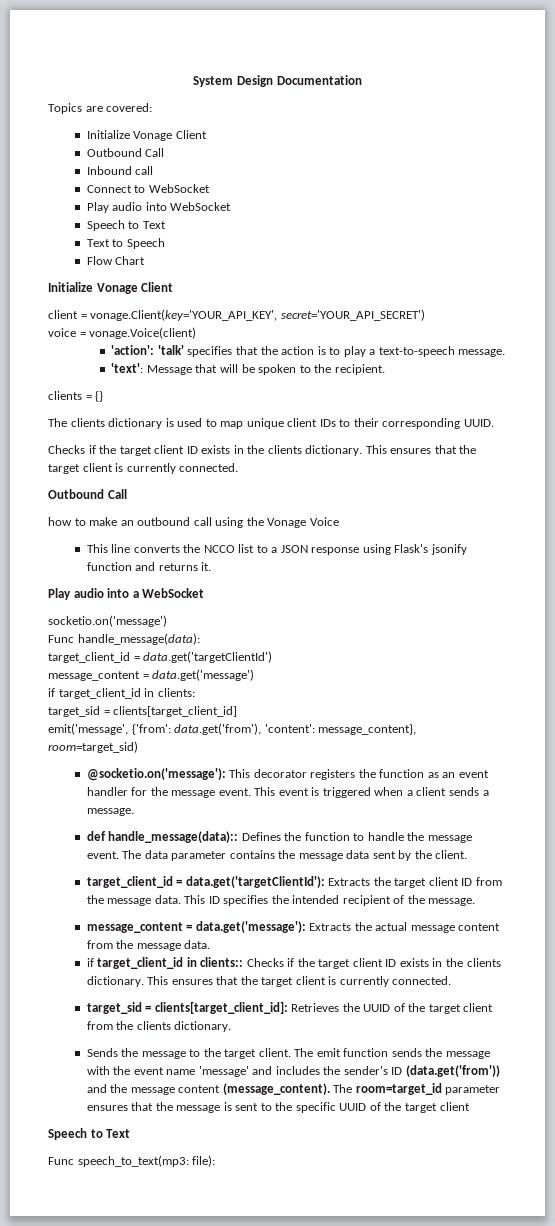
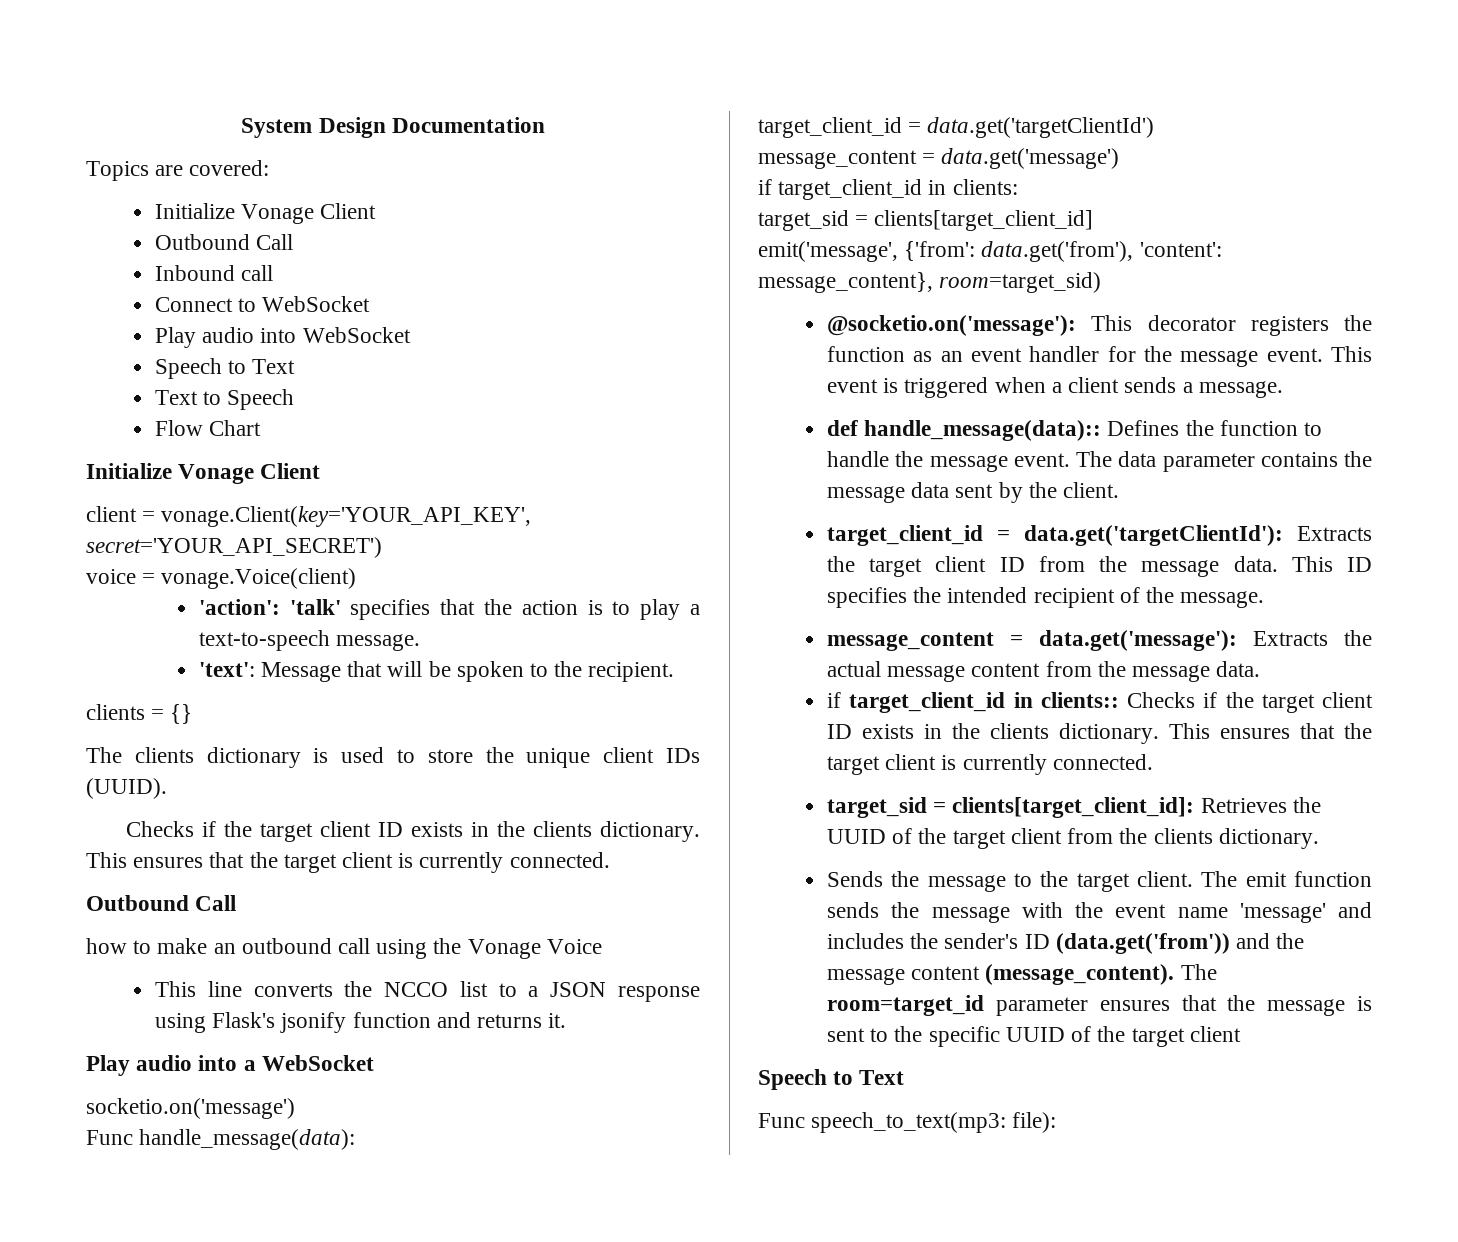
- The clients dictionary is used to map unique client IDs to their corresponding UUID.
+ The clients dictionary is used to store the unique client IDs (UUID).

